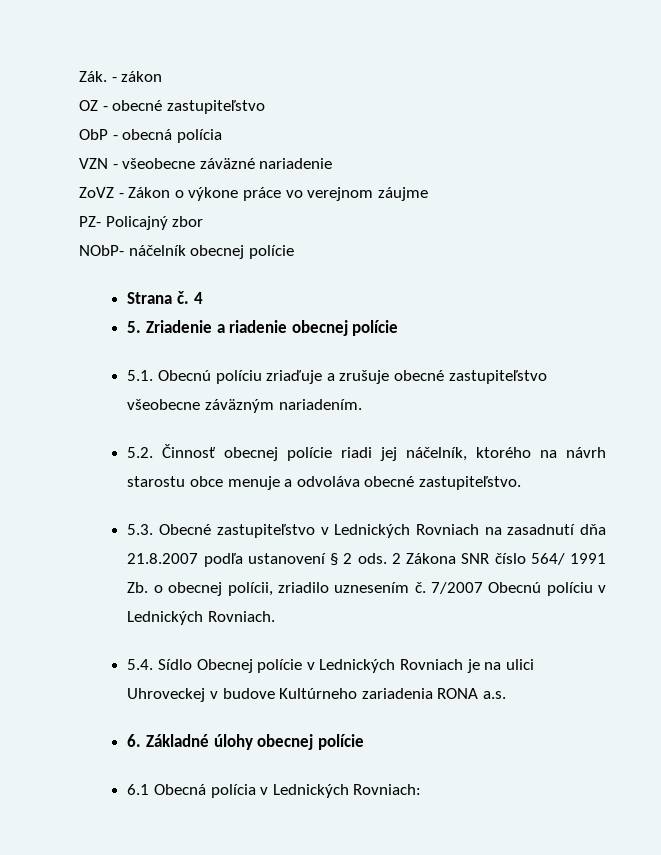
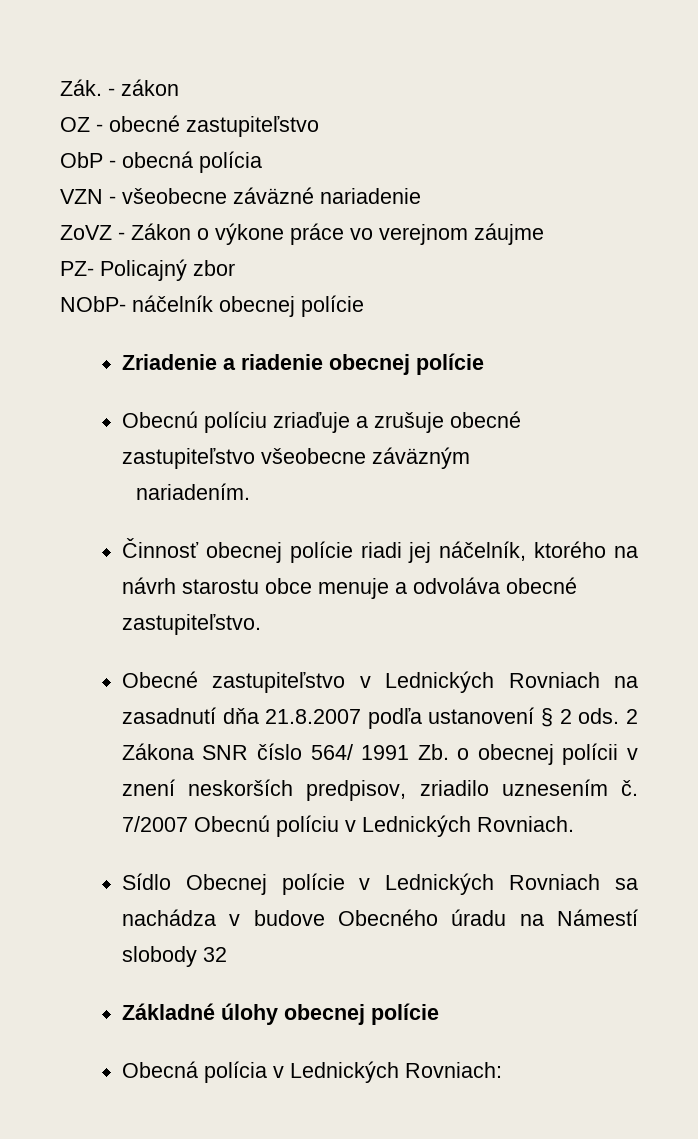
- Strana č. 4
- 5. Zriadenie a riadenie obecnej polície
+ Zriadenie a riadenie obecnej polície
- 5.1. Obecnú políciu zriaďuje a zrušuje obecné zastupiteľstvo všeobecne záväzným nariadením.
+ Obecnú políciu zriaďuje a zrušuje obecné zastupiteľstvo všeobecne záväzným
+ nariadením.
- 5.2. Činnosť obecnej polície riadi jej náčelník, ktorého na návrh starostu obce menuje a odvoláva obecné zastupiteľstvo.
+ Činnosť obecnej polície riadi jej náčelník, ktorého na návrh starostu obce menuje a odvoláva obecné zastupiteľstvo.
- 5.3. Obecné zastupiteľstvo v Lednických Rovniach na zasadnutí dňa 21.8.2007 podľa ustanovení § 2 ods.
+ Obecné zastupiteľstvo v Lednických Rovniach na zasadnutí dňa 21.8.2007 podľa ustanovení § 2 ods.
- 2 Zákona SNR číslo 564/ 1991 Zb. o obecnej polícii, zriadilo uznesením č.
+ 2 Zákona SNR číslo 564/ 1991 Zb. o obecnej polícii v znení neskorších predpisov, zriadilo uznesením č.
- 5.4. Sídlo Obecnej polície v Lednických Rovniach je na ulici Uhroveckej v budove Kultúrneho zariadenia RONA a.s.
- 6. Základné úlohy obecnej polície
+ Sídlo Obecnej polície v Lednických Rovniach sa nachádza v budove Obecného úradu na Námestí slobody 32
+ Základné úlohy obecnej polície
- 6.1 Obecná polícia v Lednických Rovniach:
+ Obecná polícia v Lednických Rovniach:

